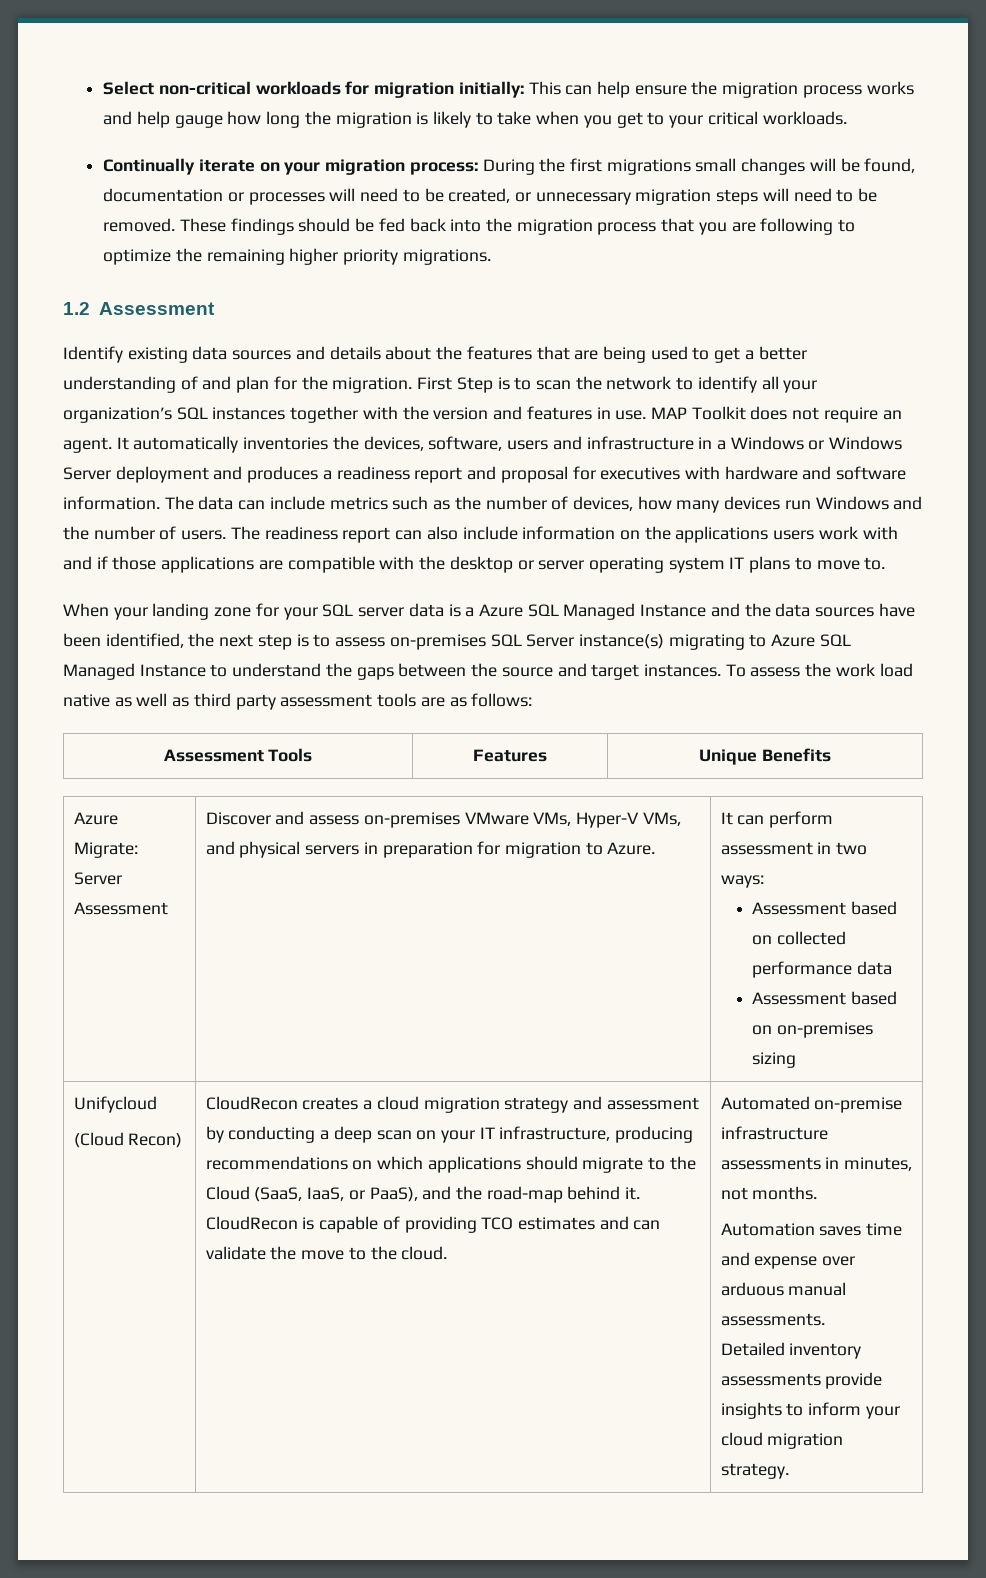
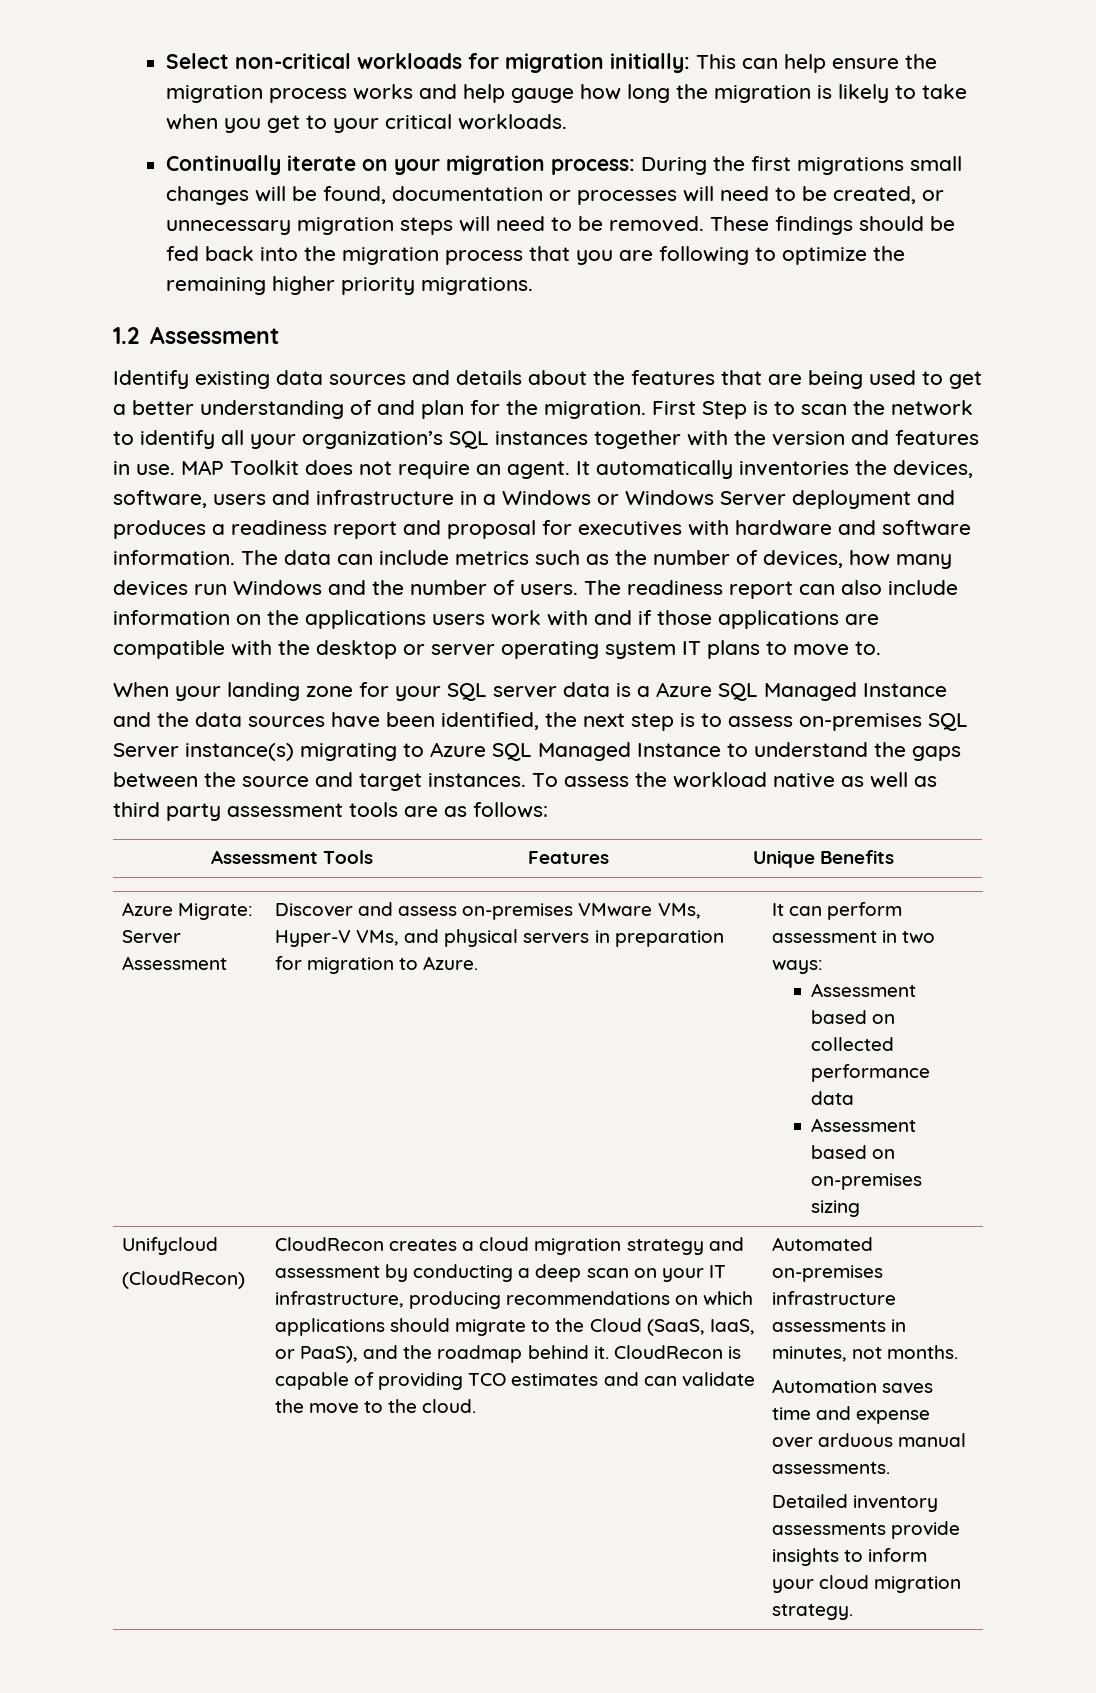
- To assess the work load native as well as third party assessment tools are as follows:
+ To assess the workload native as well as third party assessment tools are as follows:
- (Cloud Recon)
+ (CloudRecon)
- CloudRecon creates a cloud migration strategy and assessment by conducting a deep scan on your IT infrastructure, producing recommendations on which applications should migrate to the Cloud (SaaS, IaaS, or PaaS), and the road-map behind it.
+ CloudRecon creates a cloud migration strategy and assessment by conducting a deep scan on your IT infrastructure, producing recommendations on which applications should migrate to the Cloud (SaaS, IaaS, or PaaS), and the roadmap behind it.
- Automated on-premise infrastructure assessments in minutes, not months.
+ Automated on-premises infrastructure assessments in minutes, not months.

